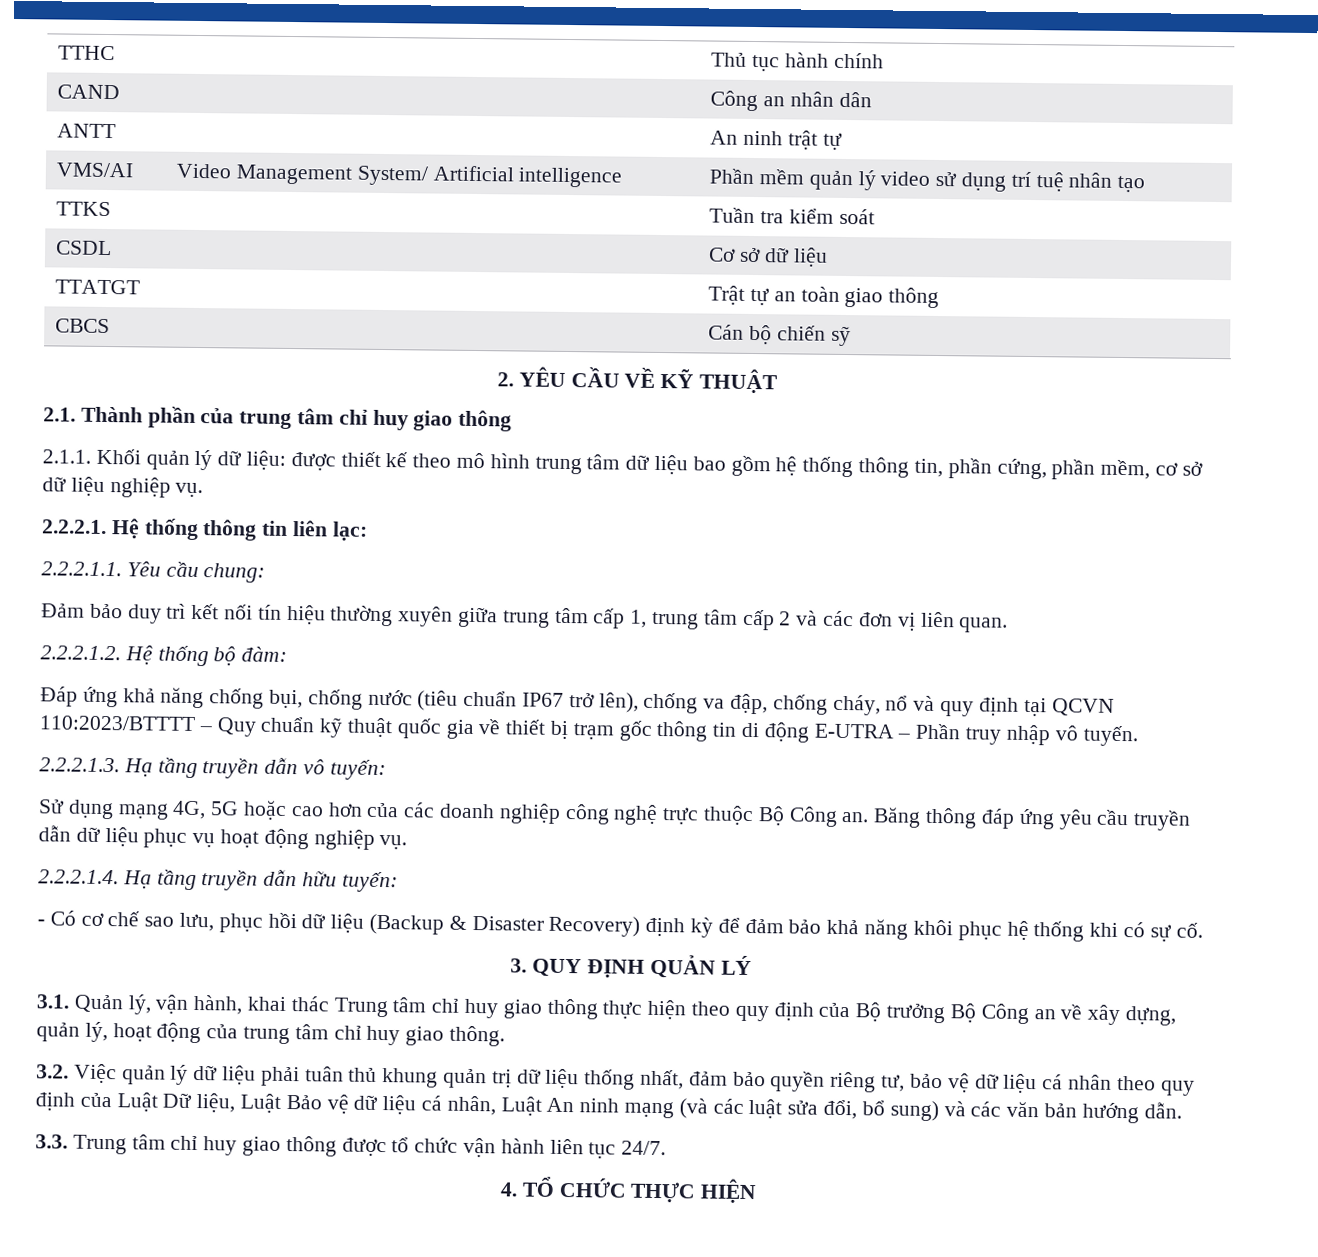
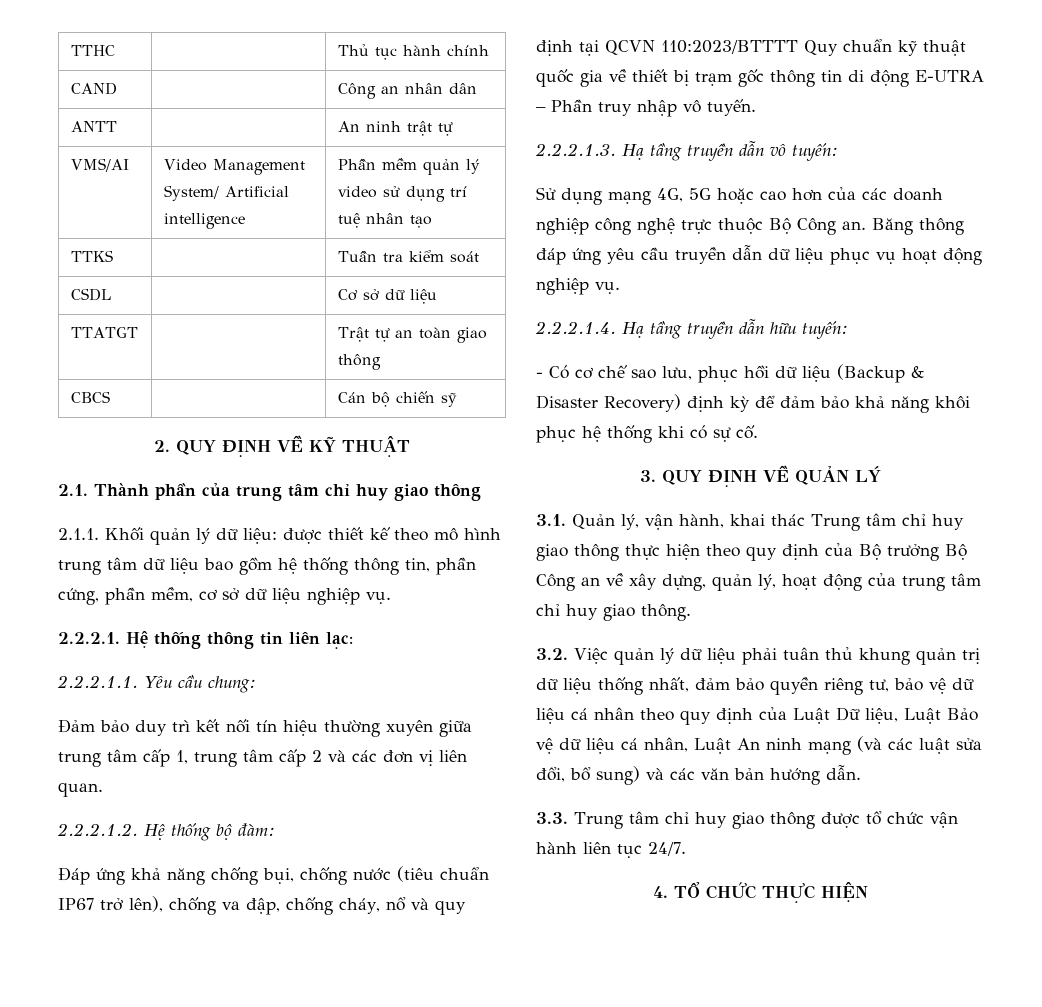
- 2. YÊU CẦU VỀ KỸ THUẬT
+ 2. QUY ĐỊNH VỀ KỸ THUẬT
- Đáp ứng khả năng chống bụi, chống nước (tiêu chuẩn IP67 trở lên), chống va đập, chống cháy, nổ và quy định tại QCVN 110:2023/BTTTT – Quy chuẩn kỹ thuật quốc gia về thiết bị trạm gốc thông tin di động E-UTRA – Phần truy nhập vô tuyến.
+ Đáp ứng khả năng chống bụi, chống nước (tiêu chuẩn IP67 trở lên), chống va đập, chống cháy, nổ và quy định tại QCVN 110:2023/BTTTT Quy chuẩn kỹ thuật quốc gia về thiết bị trạm gốc thông tin di động E-UTRA – Phần truy nhập vô tuyến.
- 3. QUY ĐỊNH QUẢN LÝ
+ 3. QUY ĐỊNH VỀ QUẢN LÝ

